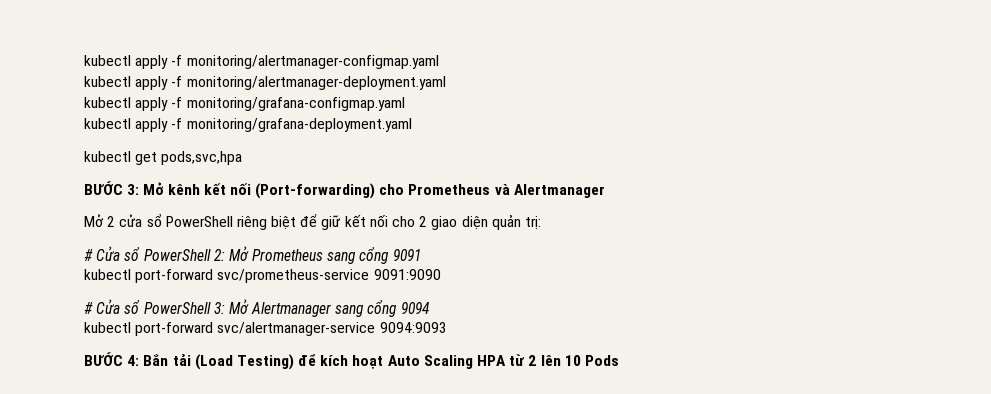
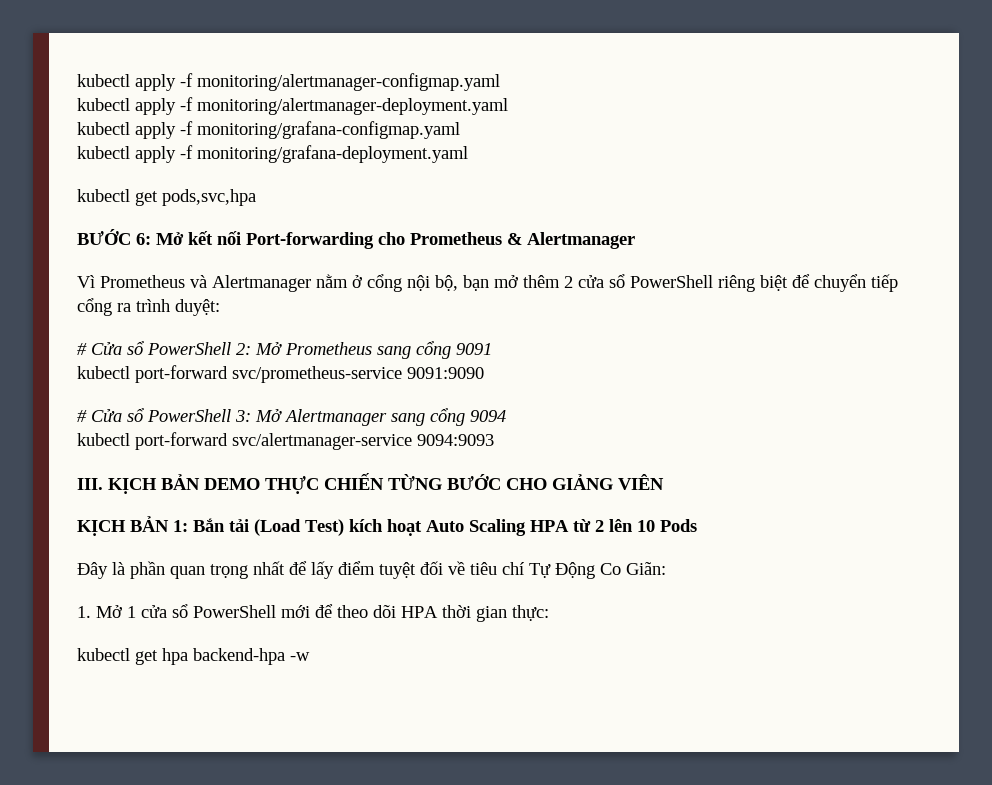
- BƯỚC 3: Mở kênh kết nối (Port-forwarding) cho Prometheus và Alertmanager
- Mở 2 cửa sổ PowerShell riêng biệt để giữ kết nối cho 2 giao diện quản trị:
+ BƯỚC 6: Mở kết nối Port-forwarding cho Prometheus & Alertmanager
+ Vì Prometheus và Alertmanager nằm ở cổng nội bộ, bạn mở thêm 2 cửa sổ PowerShell riêng biệt để chuyển tiếp cổng ra trình duyệt:
- BƯỚC 4: Bắn tải (Load Testing) để kích hoạt Auto Scaling HPA từ 2 lên 10 Pods
+ III. KỊCH BẢN DEMO THỰC CHIẾN TỪNG BƯỚC CHO GIẢNG VIÊN
+ KỊCH BẢN 1: Bắn tải (Load Test) kích hoạt Auto Scaling HPA từ 2 lên 10 Pods
+ Đây là phần quan trọng nhất để lấy điểm tuyệt đối về tiêu chí Tự Động Co Giãn:
+ 1. Mở 1 cửa sổ PowerShell mới để theo dõi HPA thời gian thực:
+ kubectl get hpa backend-hpa -w

